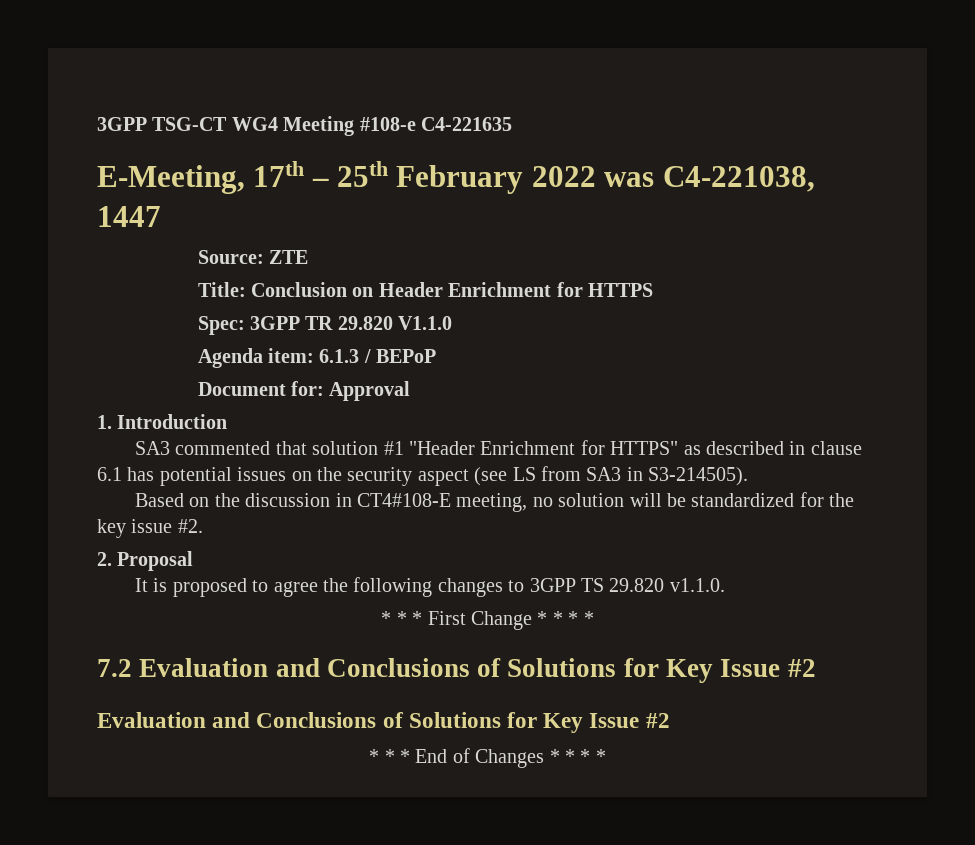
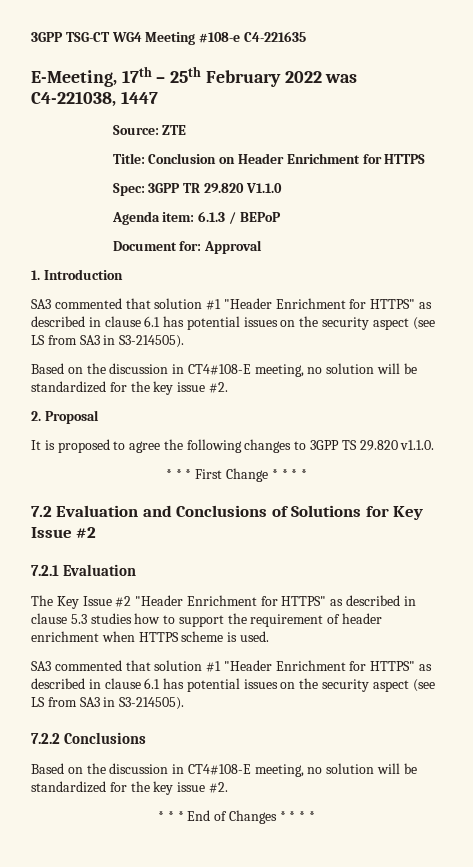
  7.2 Evaluation and Conclusions of Solutions for Key Issue #2
- Evaluation and Conclusions of Solutions for Key Issue #2
+ 7.2.1 Evaluation
+ The Key Issue #2 "Header Enrichment for HTTPS" as described in clause 5.3 studies how to support the requirement of header enrichment when HTTPS scheme is used.
+ SA3 commented that solution #1 "Header Enrichment for HTTPS" as described in clause 6.1 has potential issues on the security aspect (see LS from SA3 in S3-214505).
+ 7.2.2 Conclusions
+ Based on the discussion in CT4#108-E meeting, no solution will be standardized for the key issue #2.

